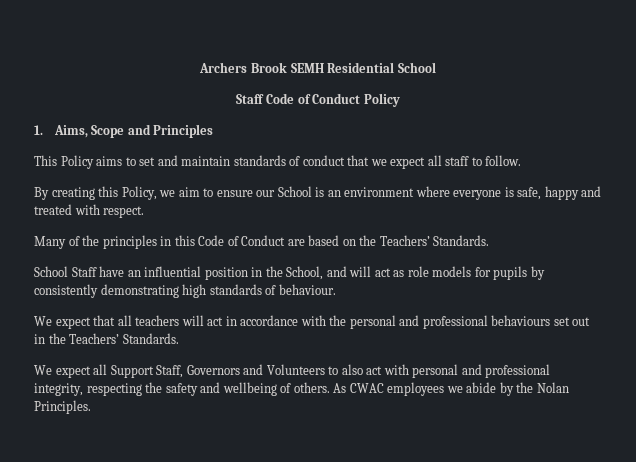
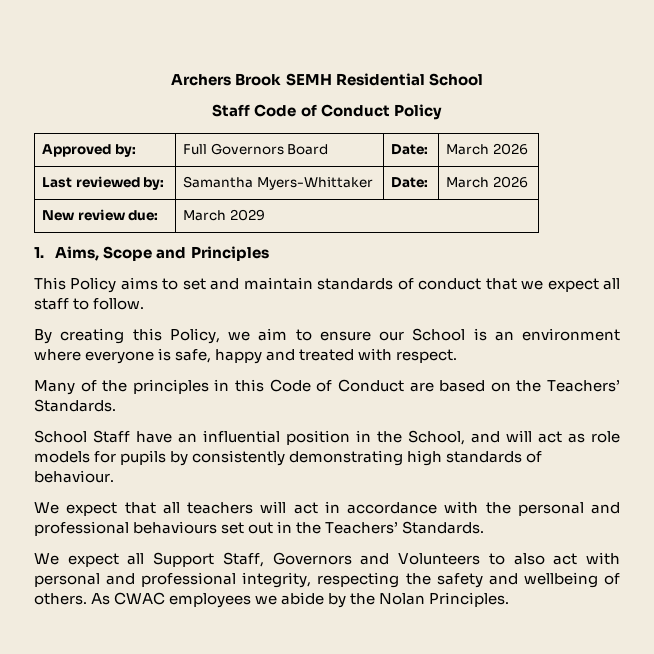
+ Approved by: | Full Governors Board | Date: | March 2026
+ Last reviewed by: | Samantha Myers-Whittaker | Date: | March 2026
+ New review due: | March 2029

